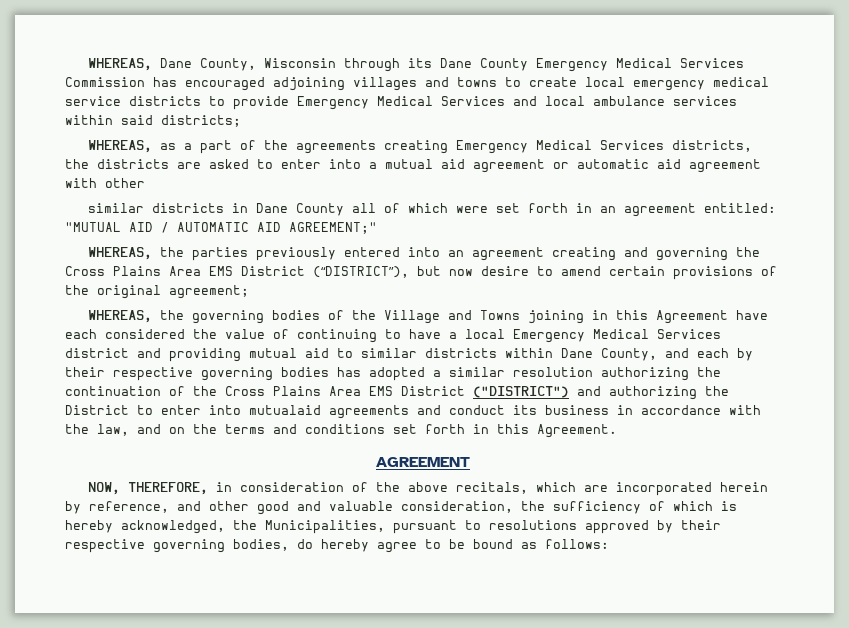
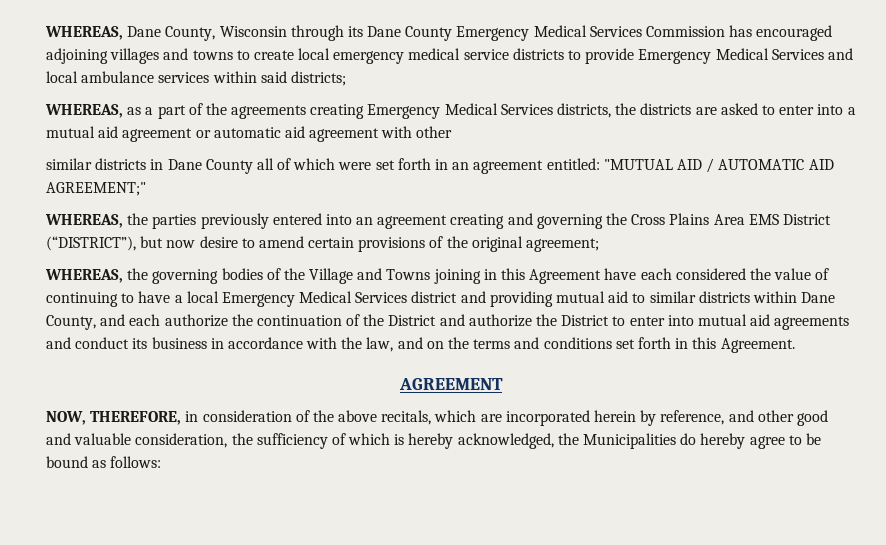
- WHEREAS, the governing bodies of the Village and Towns joining in this Agreement have each considered the value of continuing to have a local Emergency Medical Services district and providing mutual aid to similar districts within Dane County, and each by their respective governing bodies has adopted a similar resolution authorizing the continuation of the Cross Plains Area EMS District ("DISTRICT") and authorizing the District to enter into mutualaid agreements and conduct its business in accordance with the law, and on the terms and conditions set forth in this Agreement.
+ WHEREAS, the governing bodies of the Village and Towns joining in this Agreement have each considered the value of continuing to have a local Emergency Medical Services district and providing mutual aid to similar districts within Dane County, and each authorize the continuation of the District and authorize the District to enter into mutual aid agreements and conduct its business in accordance with the law, and on the terms and conditions set forth in this Agreement.
- NOW, THEREFORE, in consideration of the above recitals, which are incorporated herein by reference, and other good and valuable consideration, the sufficiency of which is hereby acknowledged, the Municipalities, pursuant to resolutions approved by their respective governing bodies, do hereby agree to be bound as follows:
+ NOW, THEREFORE, in consideration of the above recitals, which are incorporated herein by reference, and other good and valuable consideration, the sufficiency of which is hereby acknowledged, the Municipalities do hereby agree to be bound as follows:

